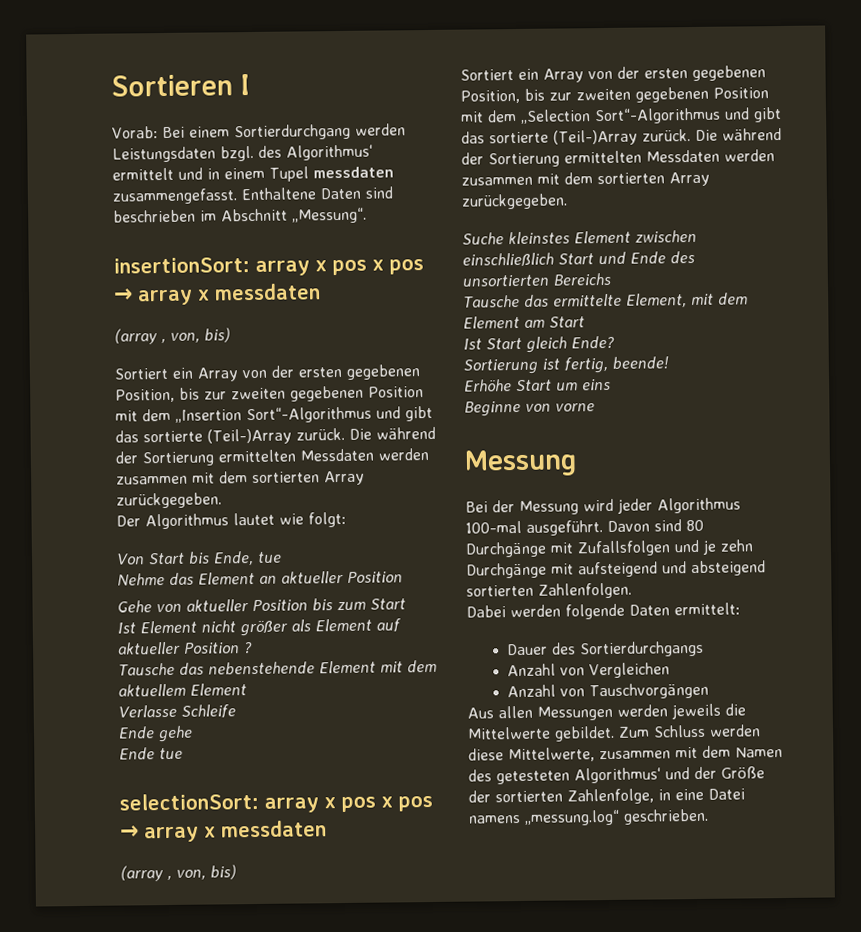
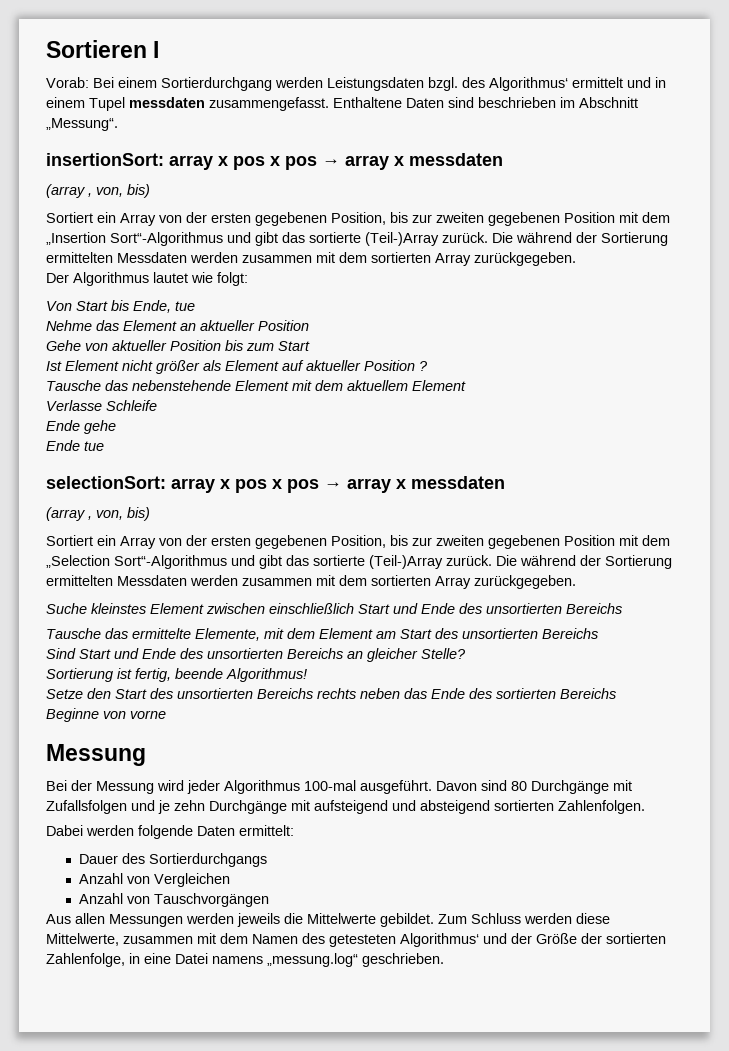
- Tausche das ermittelte Element, mit dem Element am Start
- Ist Start gleich Ende?
- Sortierung ist fertig, beende!
- Erhöhe Start um eins
+ Tausche das ermittelte Elemente, mit dem Element am Start des unsortierten Bereichs
+ Sind Start und Ende des unsortierten Bereichs an gleicher Stelle?
+ Sortierung ist fertig, beende Algorithmus!
+ Setze den Start des unsortierten Bereichs rechts neben das Ende des sortierten Bereichs

